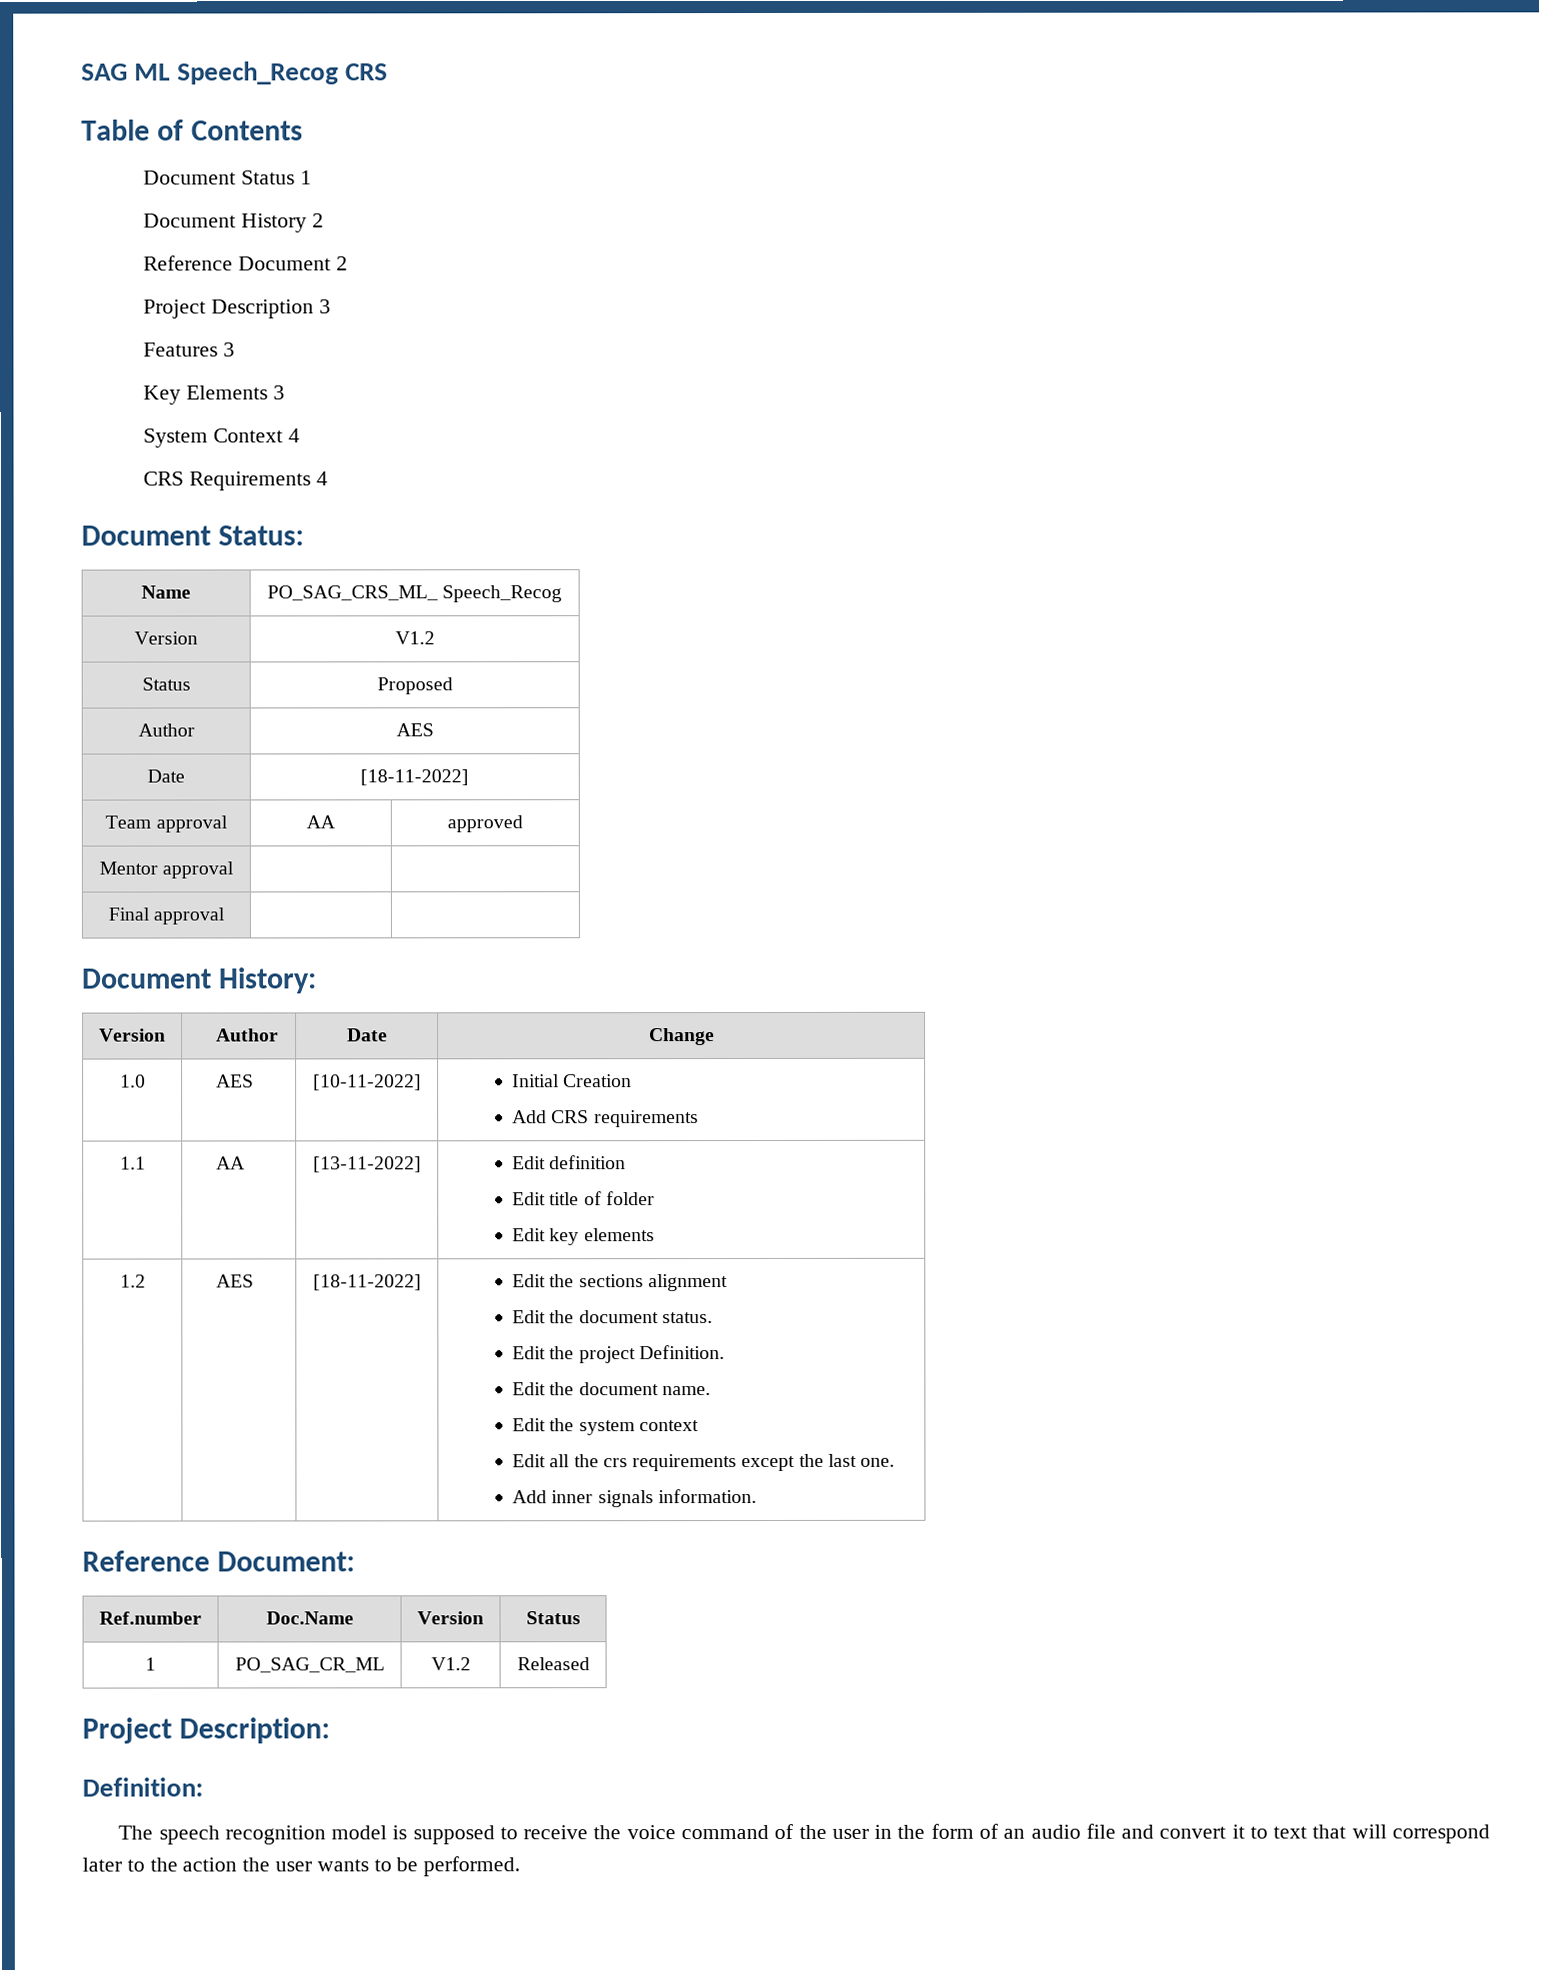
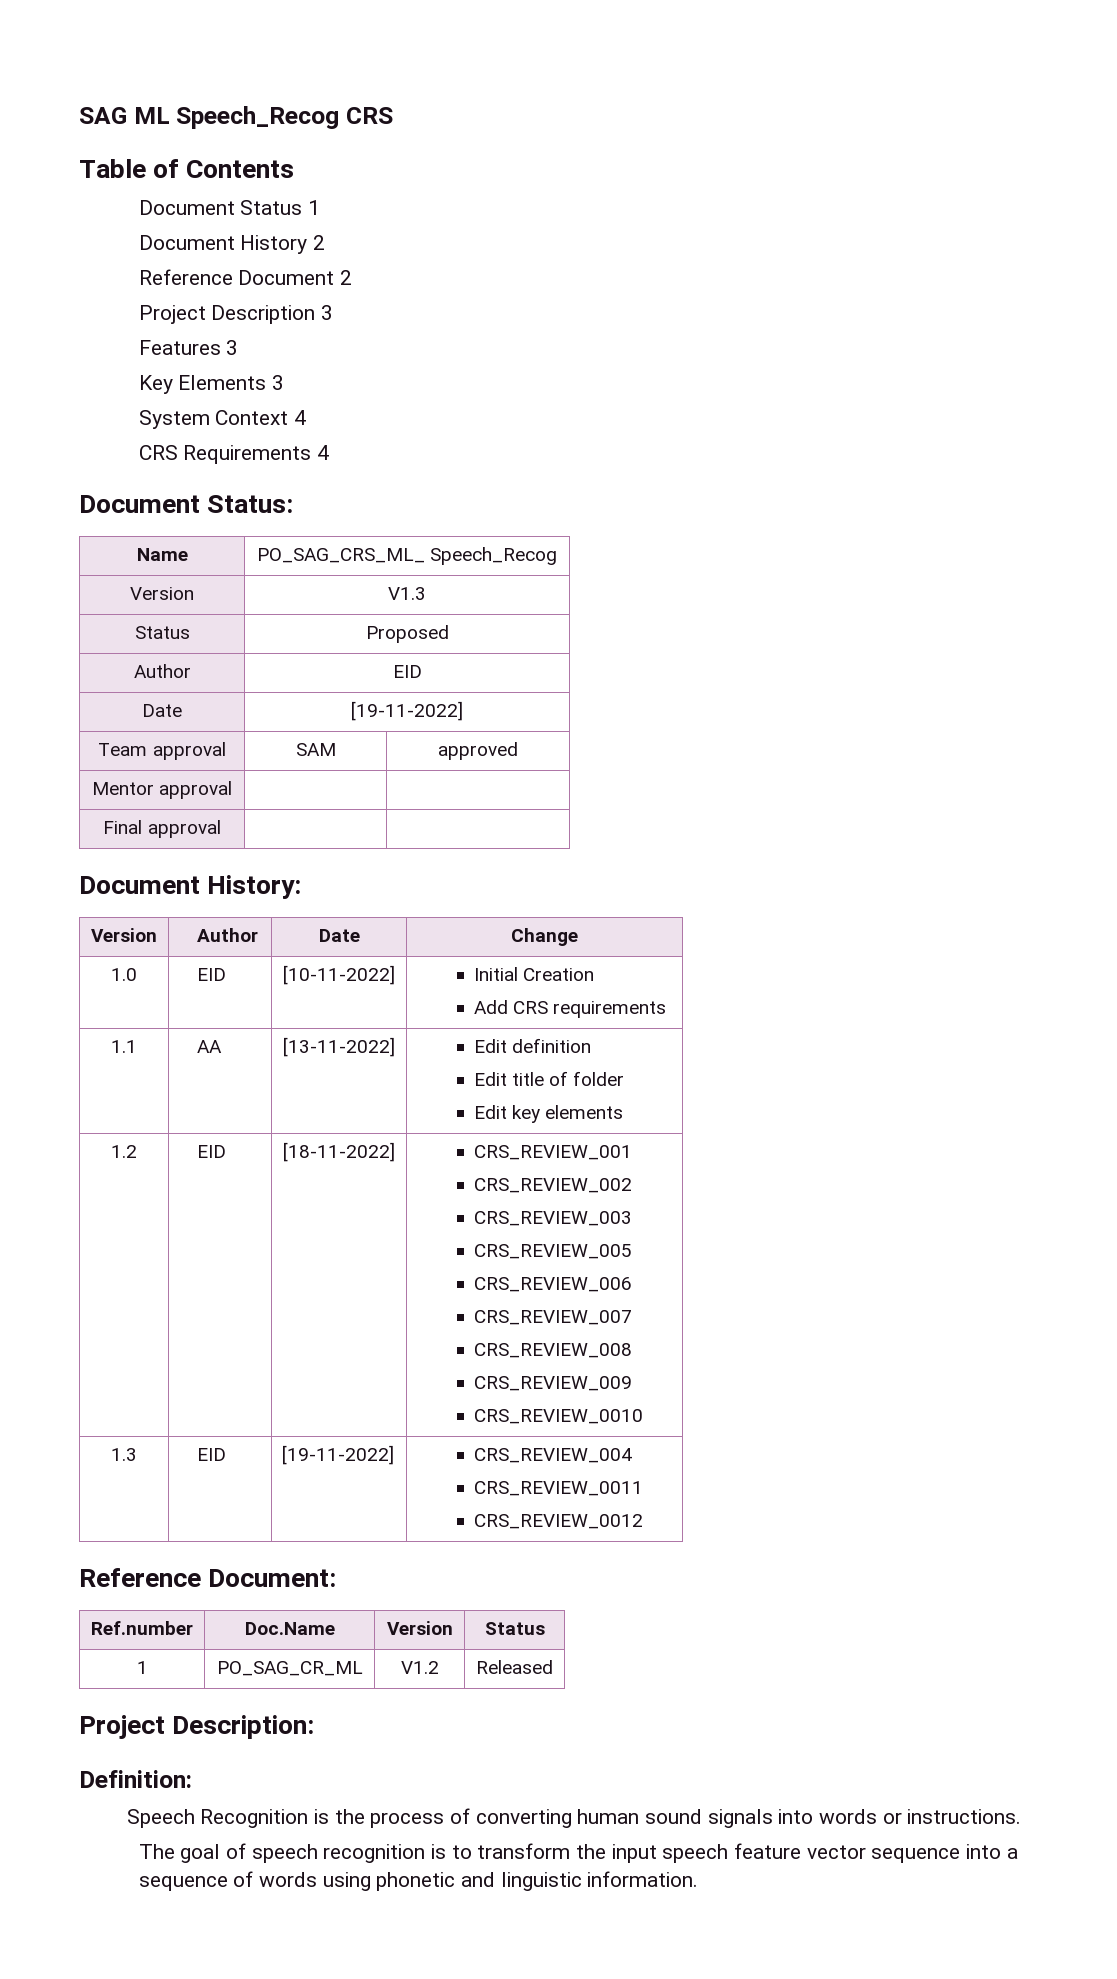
- Version | V1.2
+ Version | V1.3
- Author | AES
- Date | [18-11-2022]
+ Author | EID
+ Date | [19-11-2022]
- Team approval | AA | approved
+ Team approval | SAM | approved
- 1.0 | AES | [10-11-2022] | Initial Creation
+ 1.0 | EID | [10-11-2022] | Initial Creation
- 1.2 | AES | [18-11-2022] | Edit the sections alignment
- Edit the document status.
- Edit the project Definition.
- Edit the document name.
- Edit the system context
- Edit all the crs requirements except the last one.
- Add inner signals information.
+ 1.2 | EID | [18-11-2022] | CRS_REVIEW_001
+ CRS_REVIEW_002
+ CRS_REVIEW_003
+ CRS_REVIEW_005
+ CRS_REVIEW_006
+ CRS_REVIEW_007
+ CRS_REVIEW_008
+ CRS_REVIEW_009
+ CRS_REVIEW_0010
+ 1.3 | EID | [19-11-2022] | CRS_REVIEW_004
+ CRS_REVIEW_0011
+ CRS_REVIEW_0012
- The speech recognition model is supposed to receive the voice command of the user in the form of an audio file and convert it to text that will correspond later to the action the user wants to be performed.
+ Speech Recognition is the process of converting human sound signals into words or instructions.
+ The goal of speech recognition is to transform the input speech feature vector sequence into a sequence of words using phonetic and linguistic information.

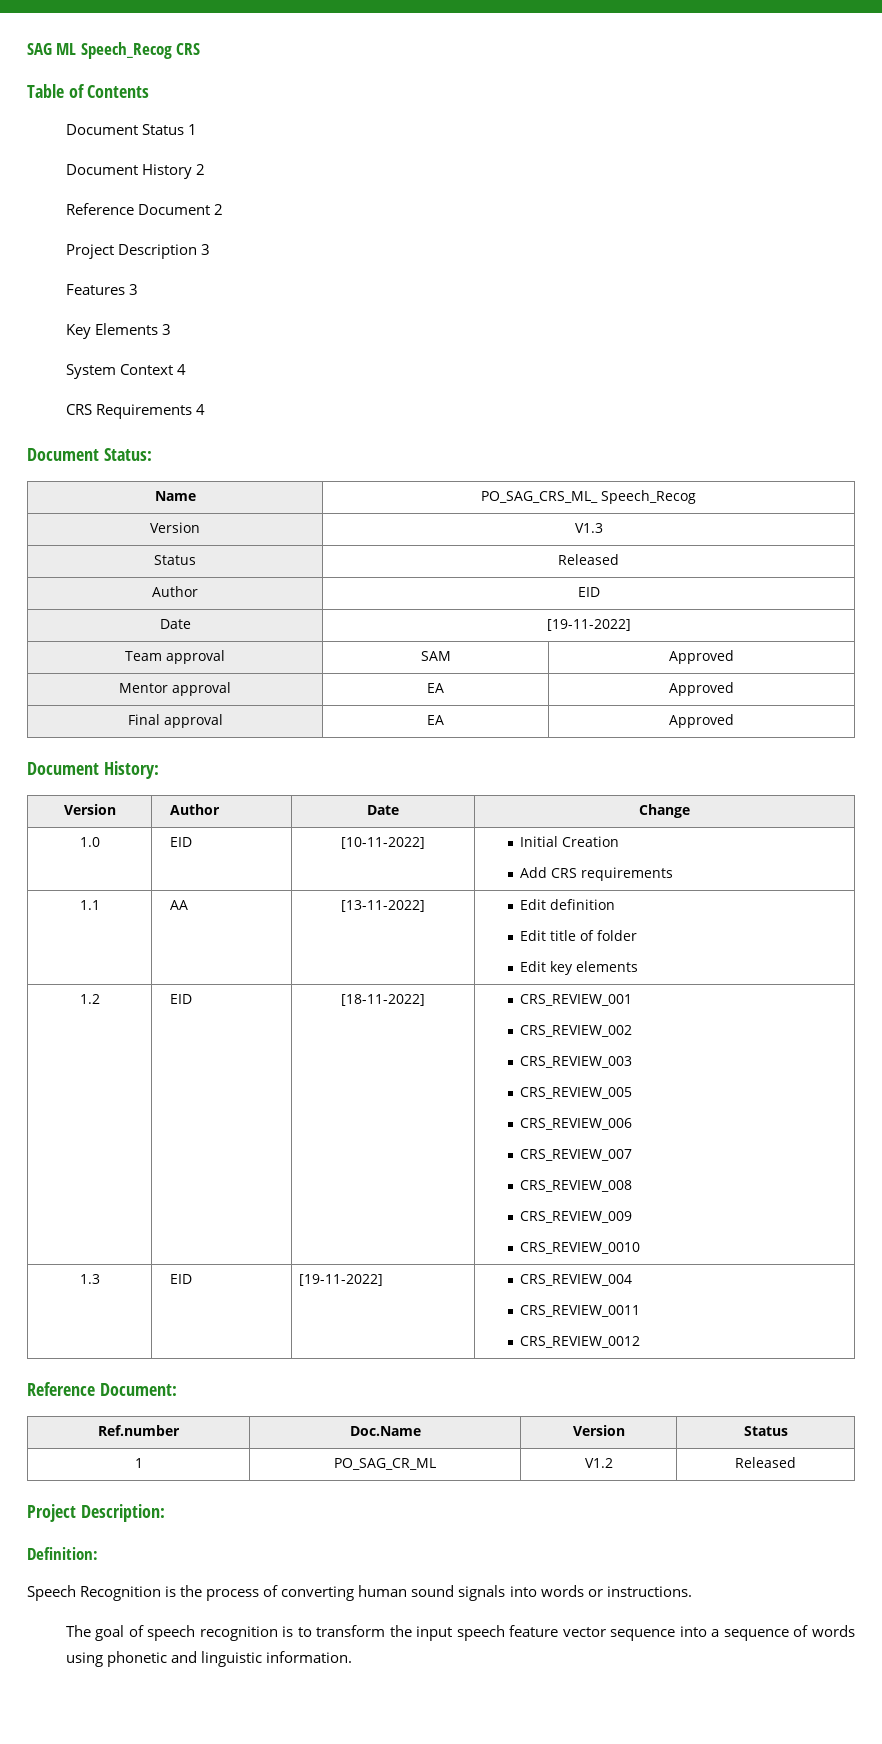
- Status | Proposed
+ Status | Released
- Team approval | SAM | approved
+ Team approval | SAM | Approved
- Mentor approval | |
+ Mentor approval | EA | Approved
- Final approval | |
+ Final approval | EA | Approved

